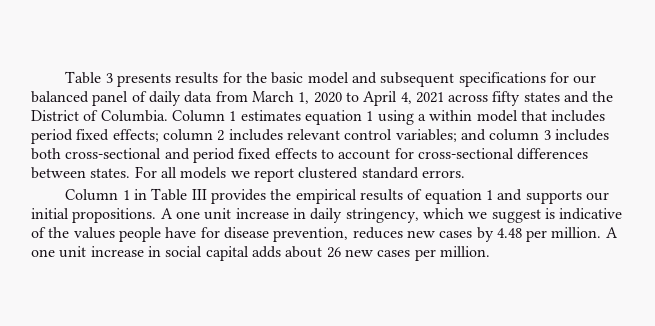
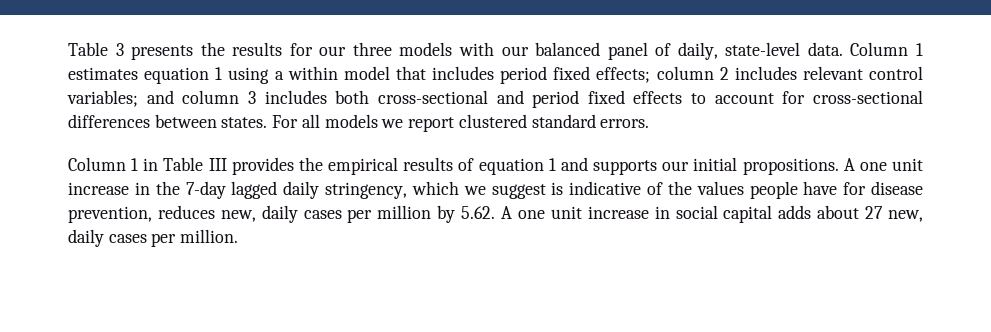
- Table 3 presents results for the basic model and subsequent specifications for our balanced panel of daily data from March 1, 2020 to April 4, 2021 across fifty states and the District of Columbia.
+ Table 3 presents the results for our three models with our balanced panel of daily, state-level data.
- A one unit increase in daily stringency, which we suggest is indicative of the values people have for disease prevention, reduces new cases by 4.48 per million. A one unit increase in social capital adds about 26 new cases per million.
+ A one unit increase in the 7-day lagged daily stringency, which we suggest is indicative of the values people have for disease prevention, reduces new, daily cases per million by 5.62. A one unit increase in social capital adds about 27 new, daily cases per million.

